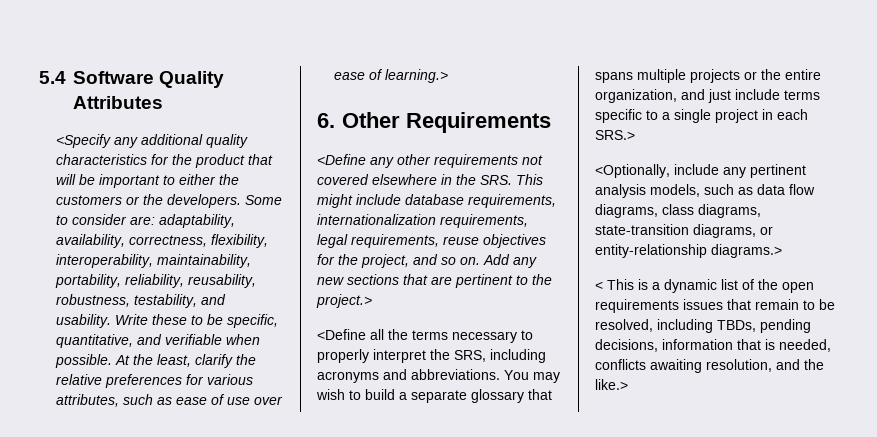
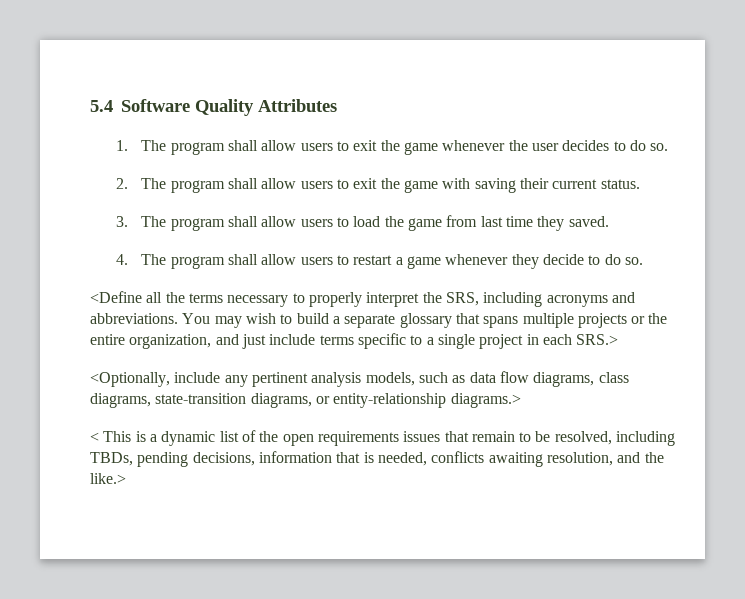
- <Specify any additional quality characteristics for the product that will be important to either the customers or the developers. Some to consider are: adaptability, availability, correctness, flexibility, interoperability, maintainability, portability, reliability, reusability, robustness, testability, and usability. Write these to be specific, quantitative, and verifiable when possible. At the least, clarify the relative preferences for various attributes, such as ease of use over ease of learning.>
- 6. Other Requirements
- <Define any other requirements not covered elsewhere in the SRS. This might include database requirements, internationalization requirements, legal requirements, reuse objectives for the project, and so on. Add any new sections that are pertinent to the project.>
+ 1. The program shall allow users to exit the game whenever the user decides to do so.
+ 2. The program shall allow users to exit the game with saving their current status.
+ 3. The program shall allow users to load the game from last time they saved.
+ 4. The program shall allow users to restart a game whenever they decide to do so.

